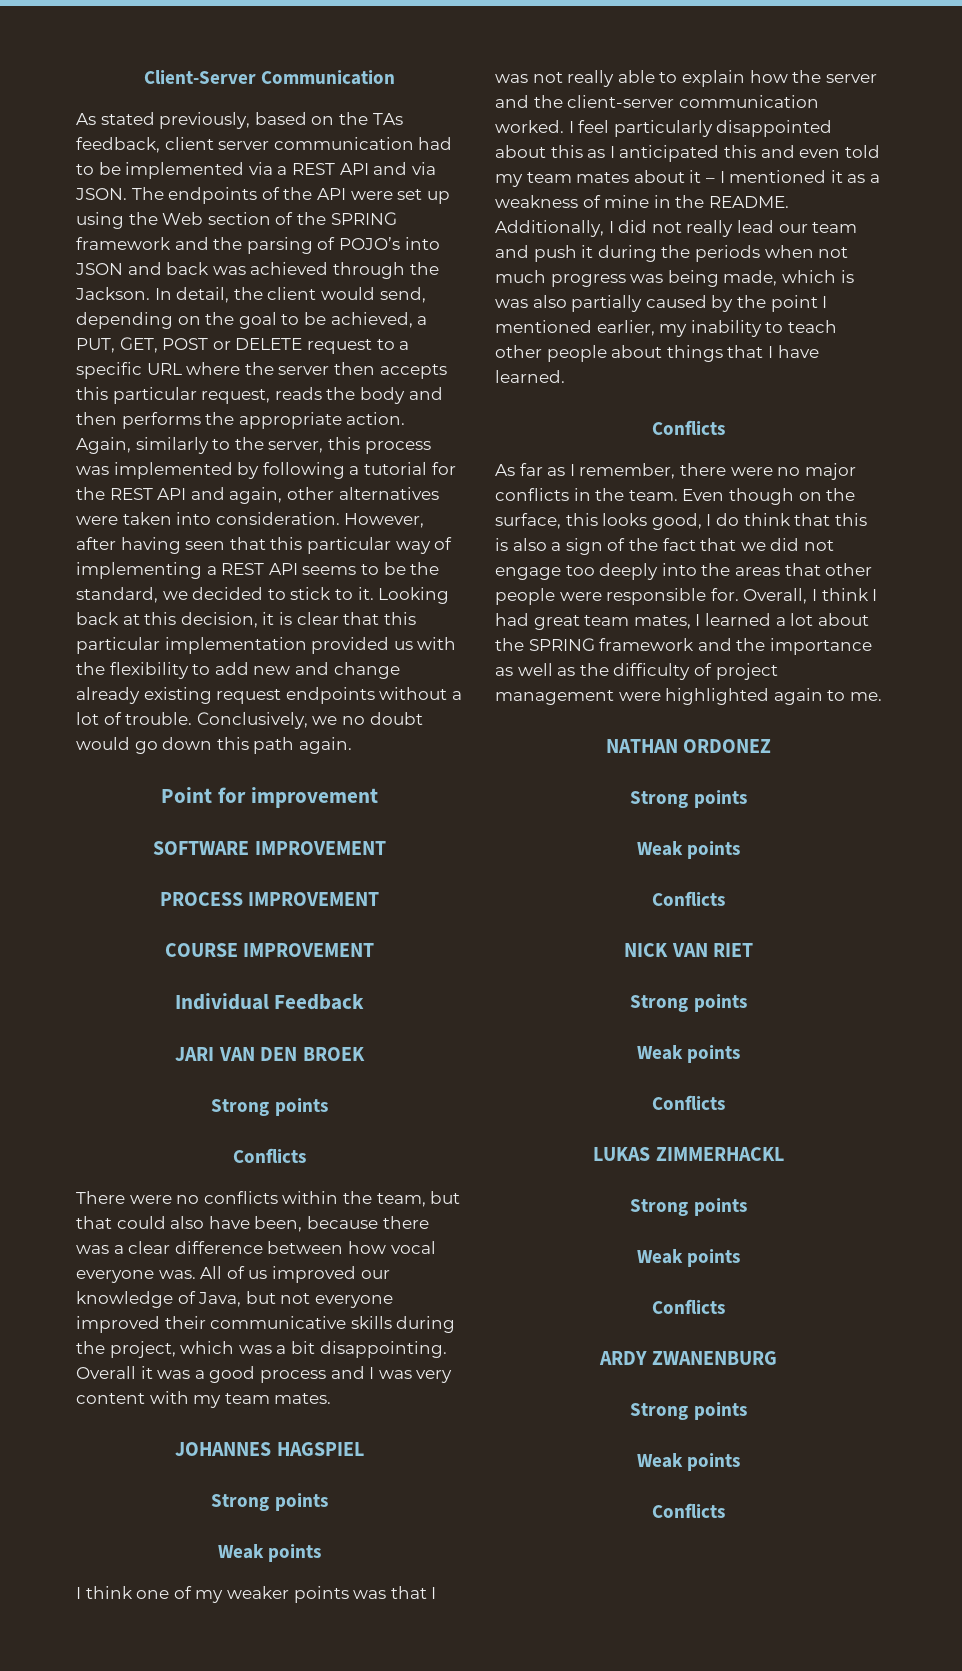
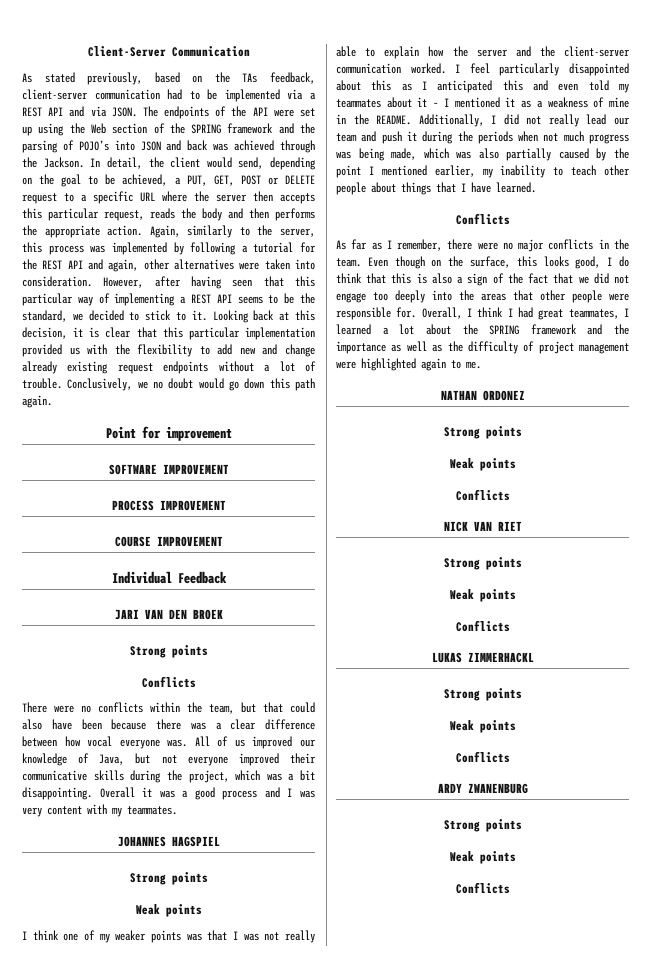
- As stated previously, based on the TAs feedback, client server communication had to be implemented via a REST API and via JSON.
+ As stated previously, based on the TAs feedback, client-server communication had to be implemented via a REST API and via JSON.
- There were no conflicts within the team, but that could also have been, because there was a clear difference between how vocal everyone was.
+ There were no conflicts within the team, but that could also have been because there was a clear difference between how vocal everyone was.
- Overall it was a good process and I was very content with my team mates.
+ Overall it was a good process and I was very content with my teammates.
- I feel particularly disappointed about this as I anticipated this and even told my team mates about it – I mentioned it as a weakness of mine in the README.
+ I feel particularly disappointed about this as I anticipated this and even told my teammates about it – I mentioned it as a weakness of mine in the README.
- Additionally, I did not really lead our team and push it during the periods when not much progress was being made, which is was also partially caused by the point I mentioned earlier, my inability to teach other people about things that I have learned.
+ Additionally, I did not really lead our team and push it during the periods when not much progress was being made, which was also partially caused by the point I mentioned earlier, my inability to teach other people about things that I have learned.
- Overall, I think I had great team mates, I learned a lot about the SPRING framework and the importance as well as the difficulty of project management were highlighted again to me.
+ Overall, I think I had great teammates, I learned a lot about the SPRING framework and the importance as well as the difficulty of project management were highlighted again to me.

